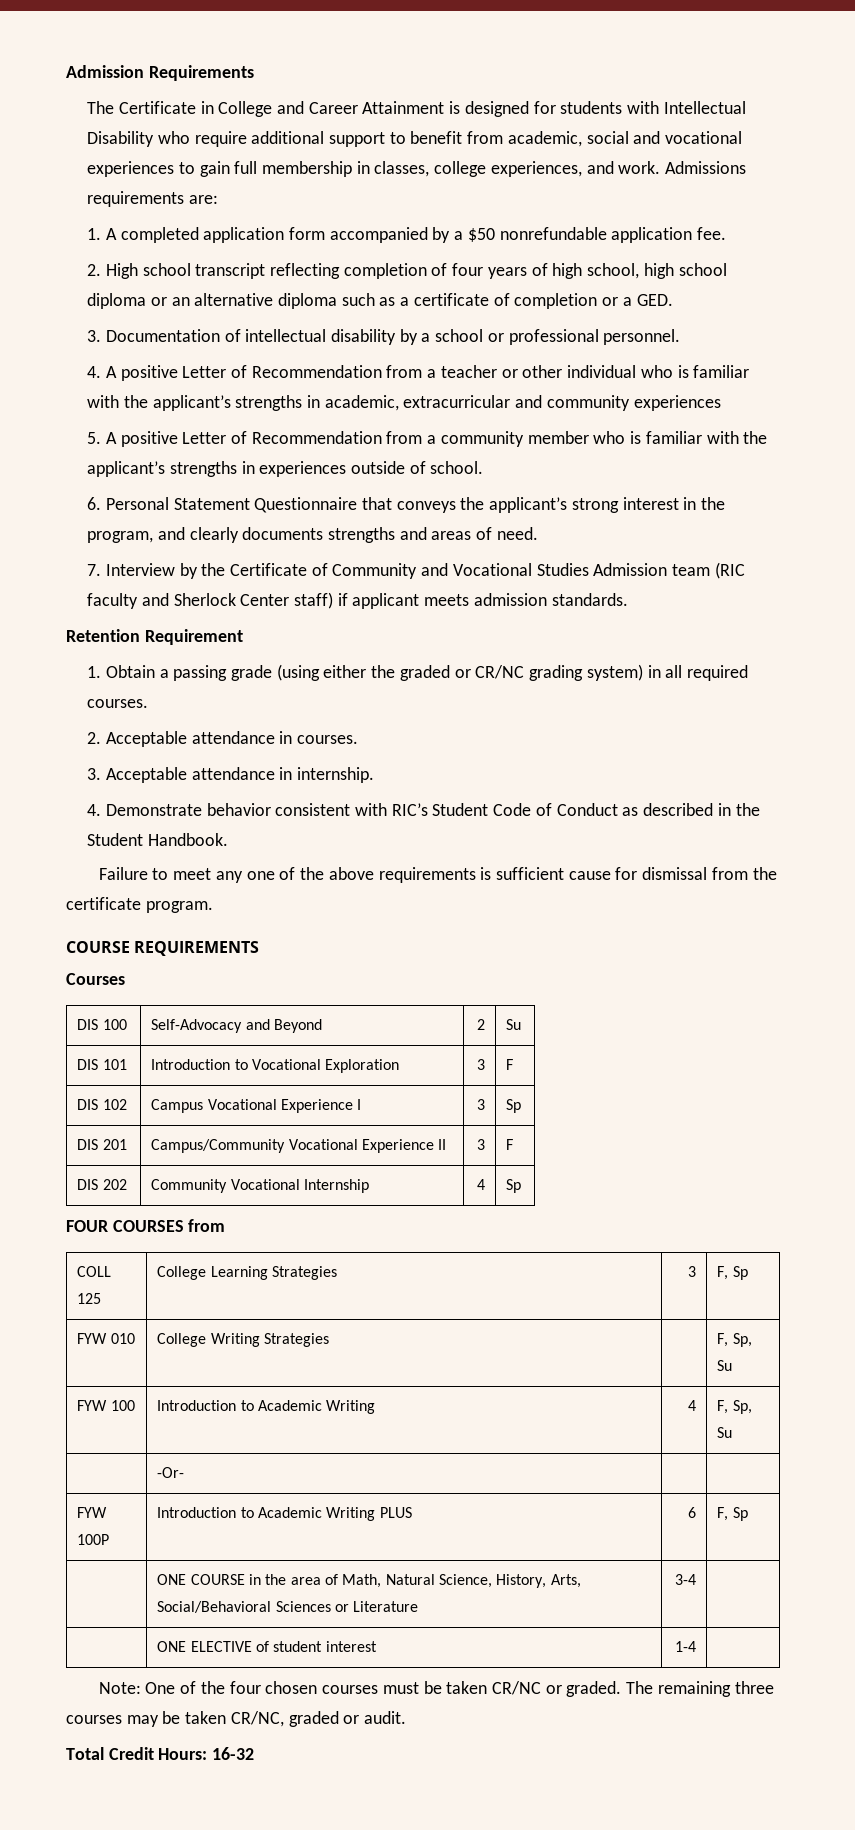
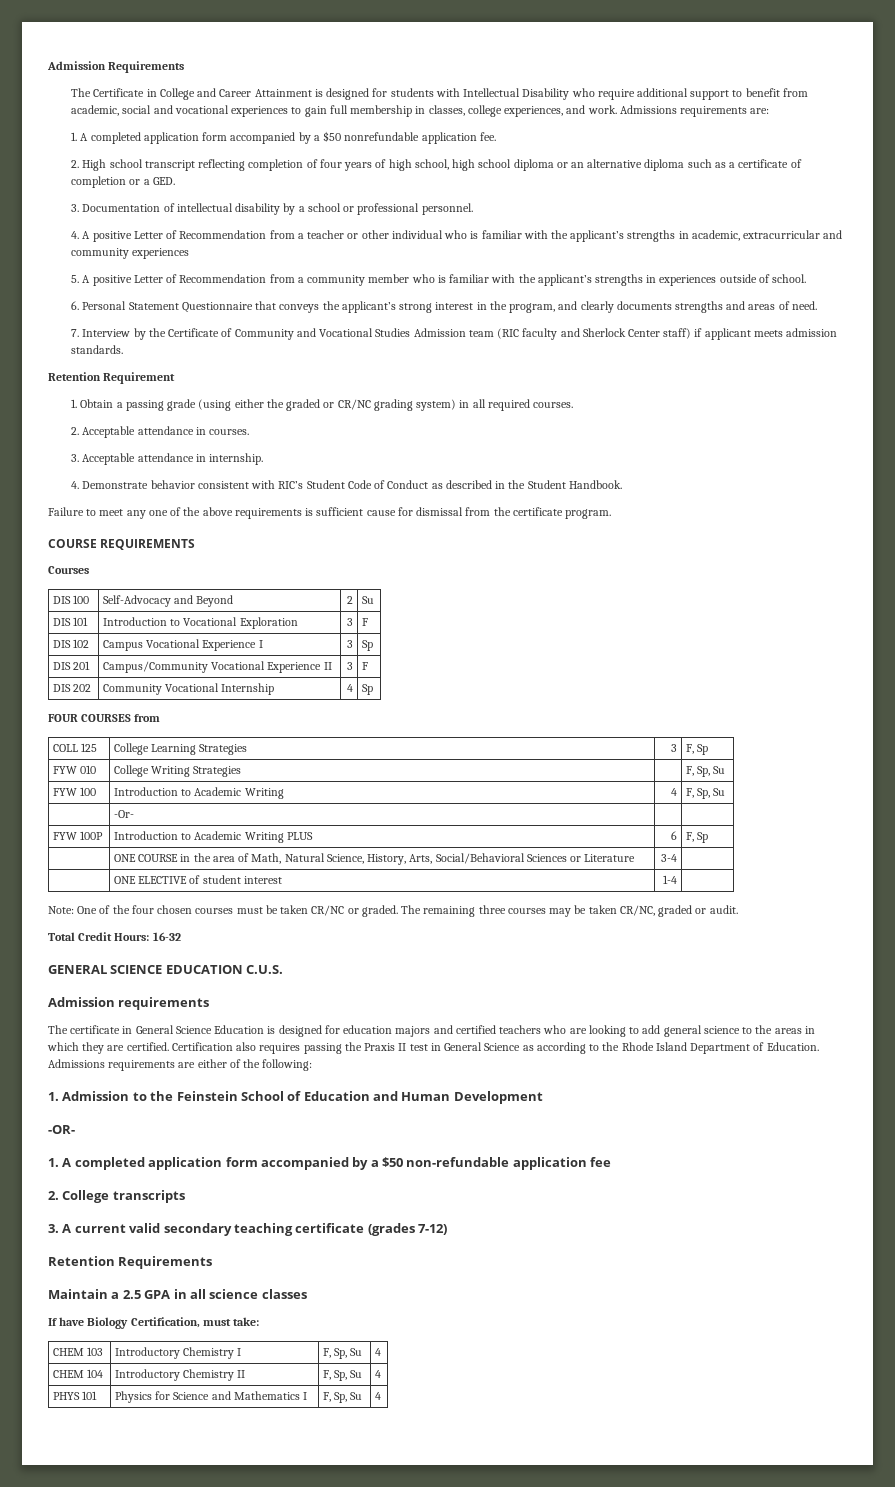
+ GENERAL SCIENCE EDUCATION C.U.S.
+ Admission requirements
+ The certificate in General Science Education is designed for education majors and certified teachers who are looking to add general science to the areas in which they are certified. Certification also requires passing the Praxis II test in General Science as according to the Rhode Island Department of Education. Admissions requirements are either of the following:
+ 1. Admission to the Feinstein School of Education and Human Development
+ -OR-
+ 1. A completed application form accompanied by a $50 non-refundable application fee
+ 2. College transcripts
+ 3. A current valid secondary teaching certificate (grades 7-12)
+ Retention Requirements
+ Maintain a 2.5 GPA in all science classes
+ If have Biology Certification, must take:
+ CHEM 103 | Introductory Chemistry I | F, Sp, Su | 4
+ CHEM 104 | Introductory Chemistry II | F, Sp, Su | 4
+ PHYS 101 | Physics for Science and Mathematics I | F, Sp, Su | 4

